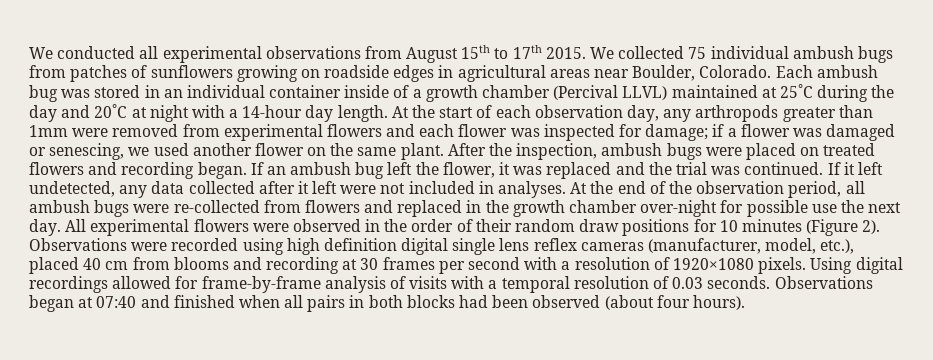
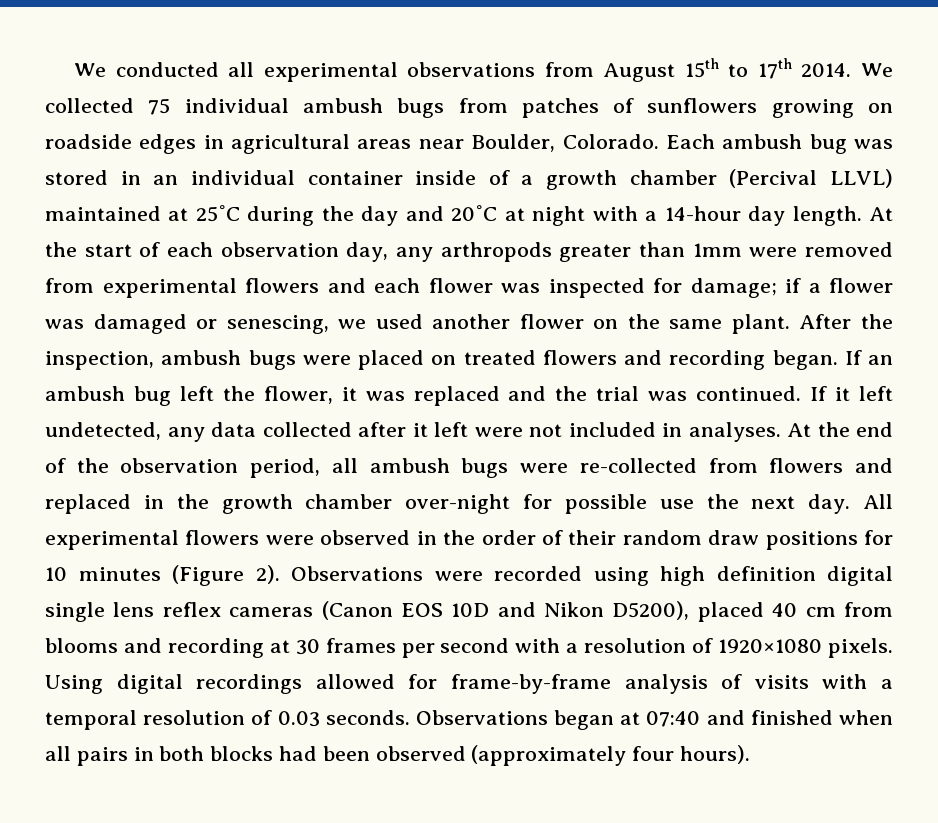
- We conducted all experimental observations from August 15th to 17th 2015.
+ We conducted all experimental observations from August 15th to 17th 2014.
- Observations were recorded using high definition digital single lens reflex cameras (manufacturer, model, etc.), placed 40 cm from blooms and recording at 30 frames per second with a resolution of 1920×1080 pixels.
+ Observations were recorded using high definition digital single lens reflex cameras (Canon EOS 10D and Nikon D5200), placed 40 cm from blooms and recording at 30 frames per second with a resolution of 1920×1080 pixels.
- Observations began at 07:40 and finished when all pairs in both blocks had been observed (about four hours).
+ Observations began at 07:40 and finished when all pairs in both blocks had been observed (approximately four hours).

